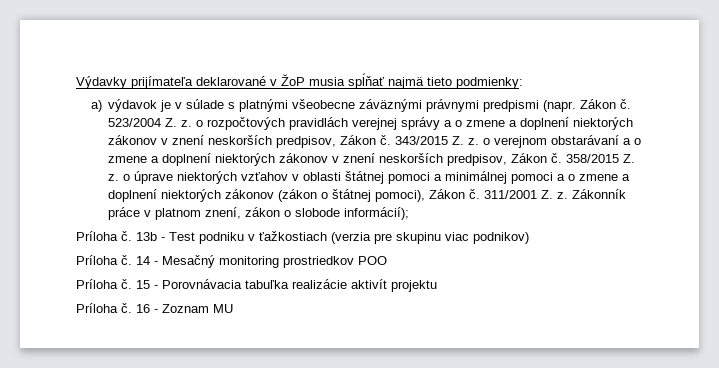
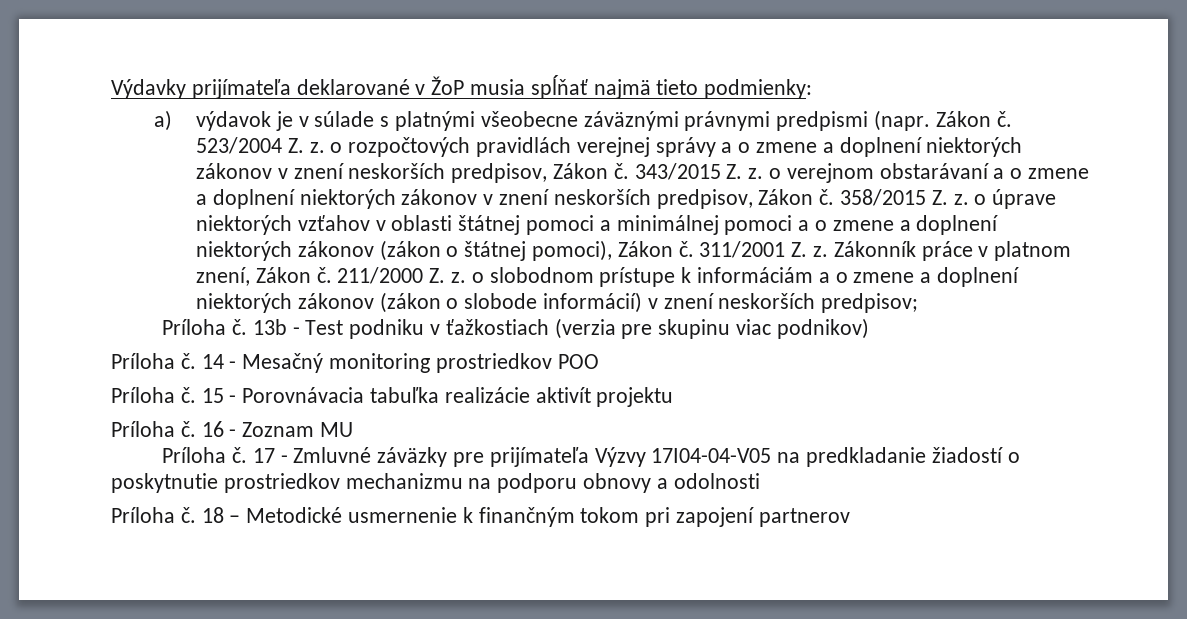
- Zákonník práce v platnom znení, zákon o slobode informácií);
+ Zákonník práce v platnom znení, Zákon č. 211/2000 Z. z. o slobodnom prístupe k informáciám a o zmene a doplnení niektorých zákonov (zákon o slobode informácií) v znení neskorších predpisov;
+ Príloha č. 17 - Zmluvné záväzky pre prijímateľa Výzvy 17I04-04-V05 na predkladanie žiadostí o poskytnutie prostriedkov mechanizmu na podporu obnovy a odolnosti
+ Príloha č. 18 – Metodické usmernenie k finančným tokom pri zapojení partnerov

